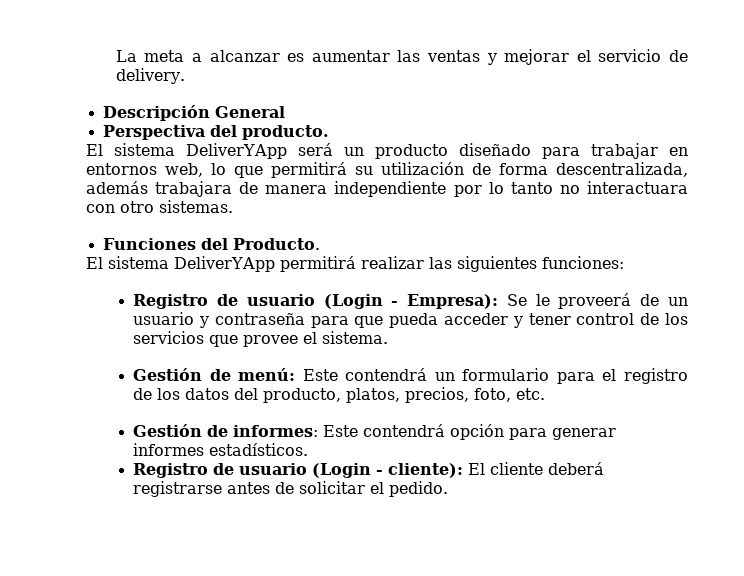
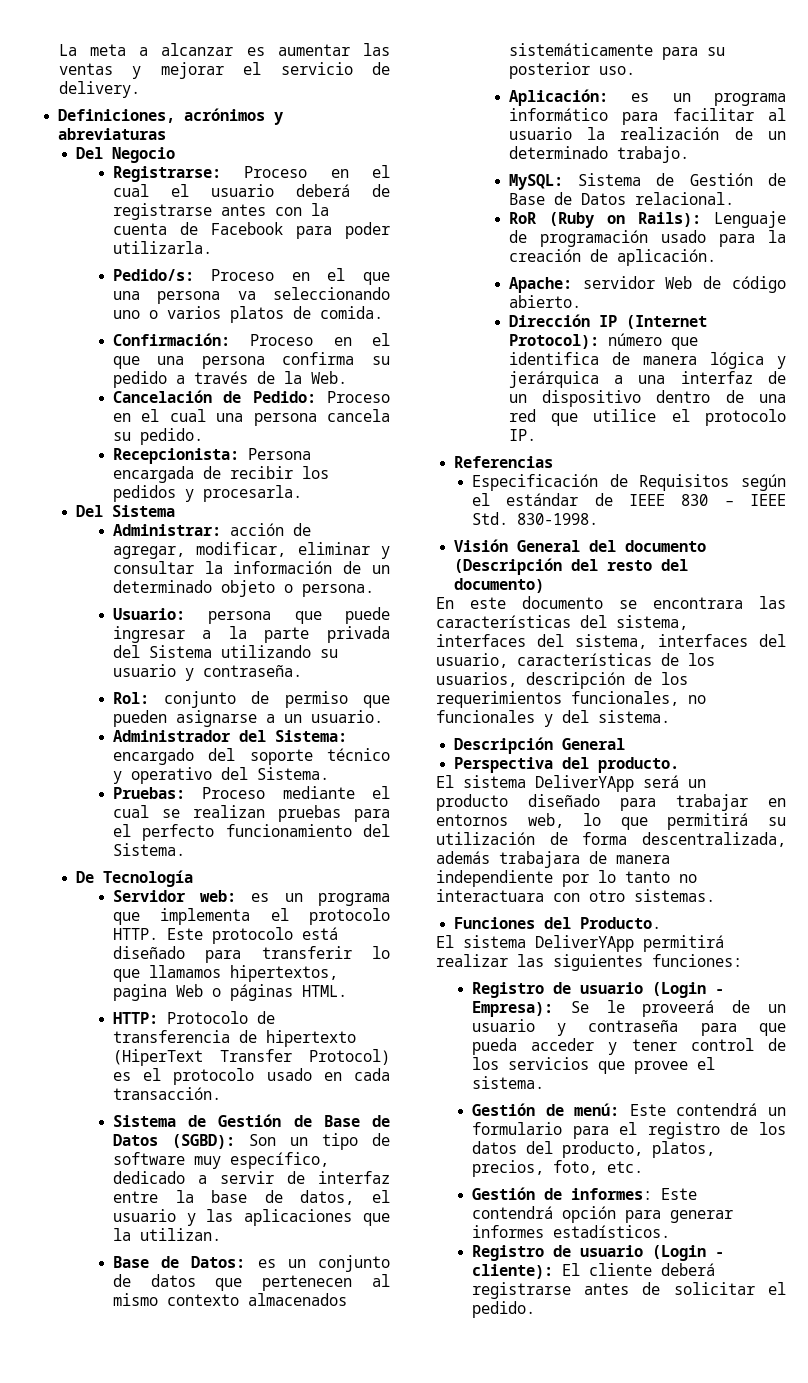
+ Definiciones, acrónimos y abreviaturas
+ Del Negocio
+ Registrarse: Proceso en el cual el usuario deberá de registrarse antes con la cuenta de Facebook para poder utilizarla.
+ Pedido/s: Proceso en el que una persona va seleccionando uno o varios platos de comida.
+ Confirmación: Proceso en el que una persona confirma su pedido a través de la Web.
+ Cancelación de Pedido: Proceso en el cual una persona cancela su pedido.
+ Recepcionista: Persona encargada de recibir los pedidos y procesarla.
+ Del Sistema
+ Administrar: acción de agregar, modificar, eliminar y consultar la información de un determinado objeto o persona.
+ Usuario: persona que puede ingresar a la parte privada del Sistema utilizando su usuario y contraseña.
+ Rol: conjunto de permiso que pueden asignarse a un usuario.
+ Administrador del Sistema: encargado del soporte técnico y operativo del Sistema.
+ Pruebas: Proceso mediante el cual se realizan pruebas para el perfecto funcionamiento del Sistema.
+ De Tecnología
+ Servidor web: es un programa que implementa el protocolo HTTP. Este protocolo está diseñado para transferir lo que llamamos hipertextos, pagina Web o páginas HTML.
+ HTTP: Protocolo de transferencia de hipertexto (HiperText Transfer Protocol) es el protocolo usado en cada transacción.
+ Sistema de Gestión de Base de Datos (SGBD): Son un tipo de software muy específico, dedicado a servir de interfaz entre la base de datos, el usuario y las aplicaciones que la utilizan.
+ Base de Datos: es un conjunto de datos que pertenecen al mismo contexto almacenados sistemáticamente para su posterior uso.
+ Aplicación: es un programa informático para facilitar al usuario la realización de un determinado trabajo.
+ MySQL: Sistema de Gestión de Base de Datos relacional.
+ RoR (Ruby on Rails): Lenguaje de programación usado para la creación de aplicación.
+ Apache: servidor Web de código abierto.
+ Dirección IP (Internet Protocol): número que identifica de manera lógica y jerárquica a una interfaz de un dispositivo dentro de una red que utilice el protocolo IP.
+ Referencias
+ Especificación de Requisitos según el estándar de IEEE 830 – IEEE Std. 830-1998.
+ Visión General del documento (Descripción del resto del documento)
+ En este documento se encontrara las características del sistema, interfaces del sistema, interfaces del usuario, características de los usuarios, descripción de los requerimientos funcionales, no funcionales y del sistema.

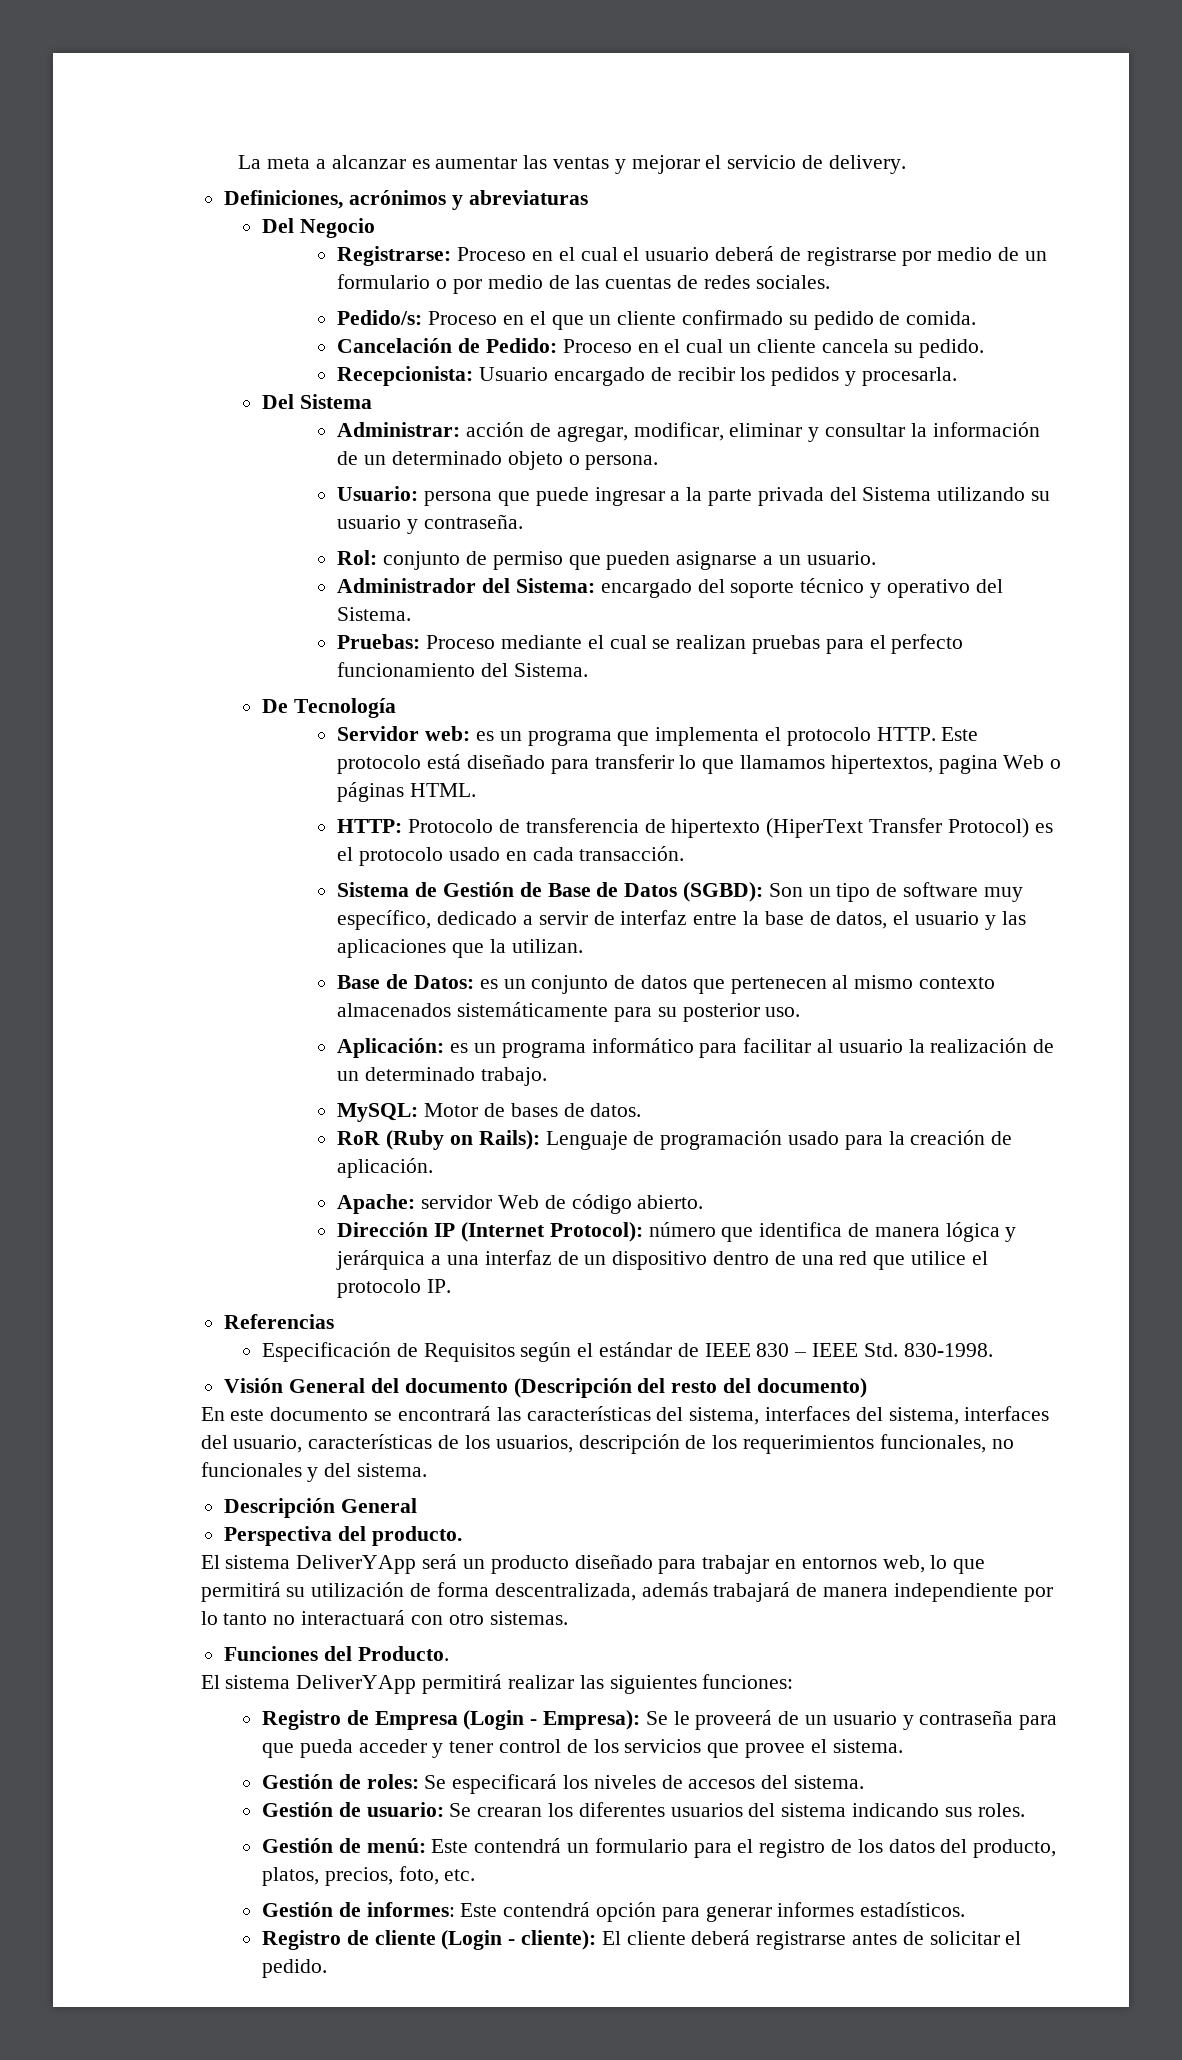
- Registrarse: Proceso en el cual el usuario deberá de registrarse antes con la cuenta de Facebook para poder utilizarla.
+ Registrarse: Proceso en el cual el usuario deberá de registrarse por medio de un formulario o por medio de las cuentas de redes sociales.
- Pedido/s: Proceso en el que una persona va seleccionando uno o varios platos de comida.
- Confirmación: Proceso en el que una persona confirma su pedido a través de la Web.
+ Pedido/s: Proceso en el que un cliente confirmado su pedido de comida.
- Cancelación de Pedido: Proceso en el cual una persona cancela su pedido.
+ Cancelación de Pedido: Proceso en el cual un cliente cancela su pedido.
- Recepcionista: Persona encargada de recibir los pedidos y procesarla.
+ Recepcionista: Usuario encargado de recibir los pedidos y procesarla.
- MySQL: Sistema de Gestión de Base de Datos relacional.
+ MySQL: Motor de bases de datos.
- En este documento se encontrara las características del sistema, interfaces del sistema, interfaces del usuario, características de los usuarios, descripción de los requerimientos funcionales, no funcionales y del sistema.
+ En este documento se encontrará las características del sistema, interfaces del sistema, interfaces del usuario, características de los usuarios, descripción de los requerimientos funcionales, no funcionales y del sistema.
- El sistema DeliverYApp será un producto diseñado para trabajar en entornos web, lo que permitirá su utilización de forma descentralizada, además trabajara de manera independiente por lo tanto no interactuara con otro sistemas.
+ El sistema DeliverYApp será un producto diseñado para trabajar en entornos web, lo que permitirá su utilización de forma descentralizada, además trabajará de manera independiente por lo tanto no interactuará con otro sistemas.
- Registro de usuario (Login - Empresa): Se le proveerá de un usuario y contraseña para que pueda acceder y tener control de los servicios que provee el sistema.
+ Registro de Empresa (Login - Empresa): Se le proveerá de un usuario y contraseña para que pueda acceder y tener control de los servicios que provee el sistema.
+ Gestión de roles: Se especificará los niveles de accesos del sistema.
+ Gestión de usuario: Se crearan los diferentes usuarios del sistema indicando sus roles.
- Registro de usuario (Login - cliente): El cliente deberá registrarse antes de solicitar el pedido.
+ Registro de cliente (Login - cliente): El cliente deberá registrarse antes de solicitar el pedido.

